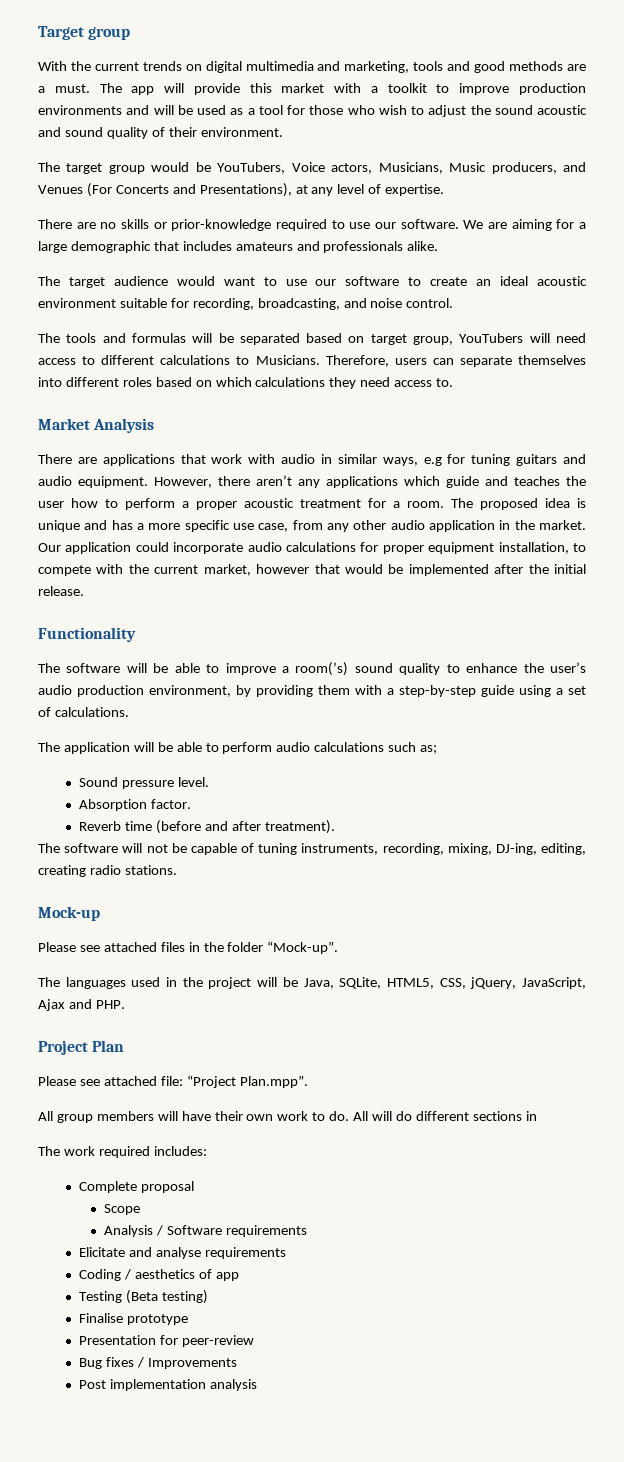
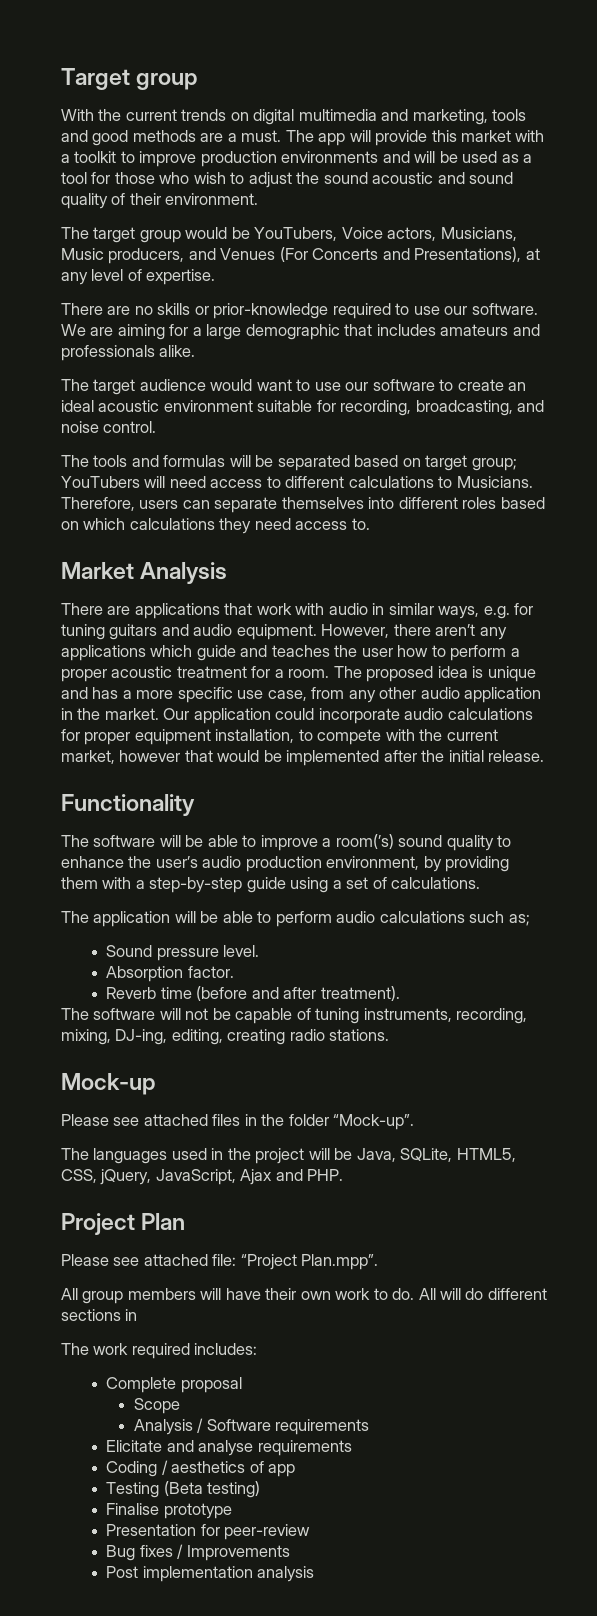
- The tools and formulas will be separated based on target group, YouTubers will need access to different calculations to Musicians.
+ The tools and formulas will be separated based on target group; YouTubers will need access to different calculations to Musicians.
- There are applications that work with audio in similar ways, e.g for tuning guitars and audio equipment.
+ There are applications that work with audio in similar ways, e.g. for tuning guitars and audio equipment.

